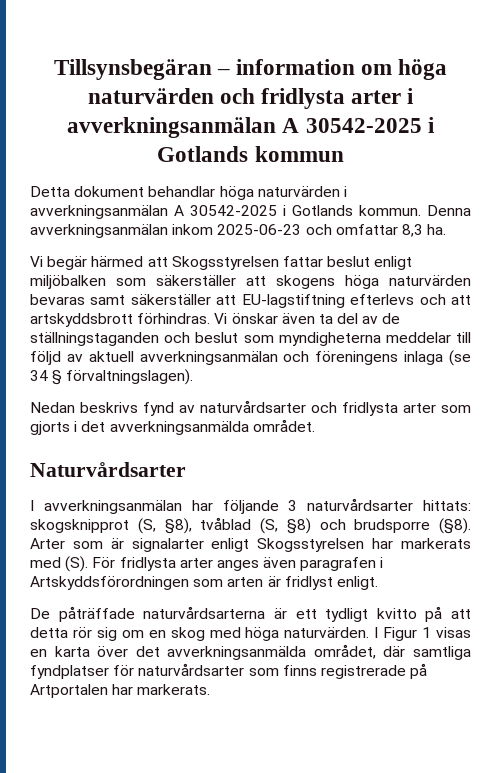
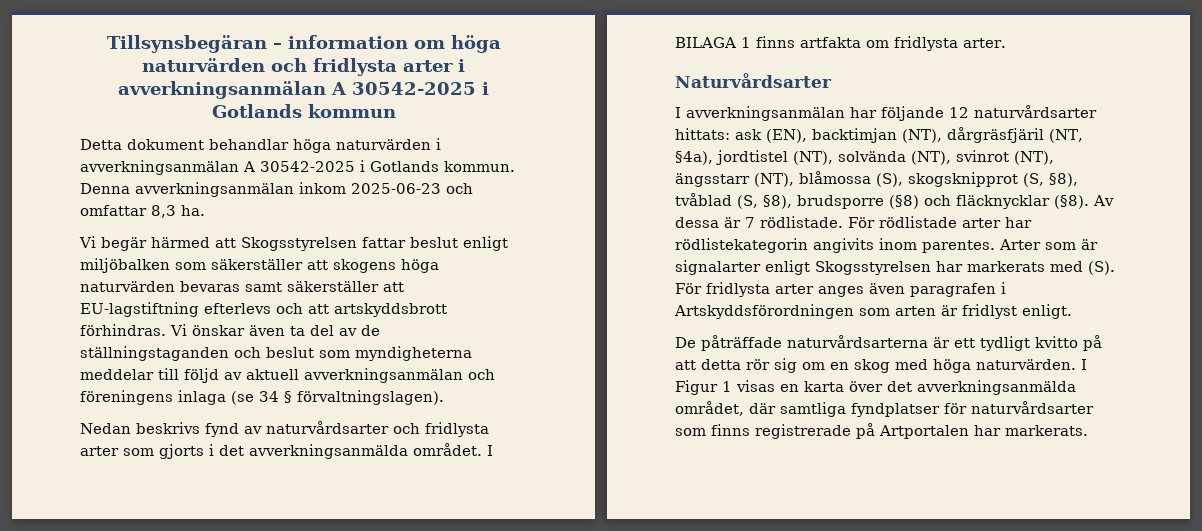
+ I BILAGA 1 finns artfakta om fridlysta arter.
- I avverkningsanmälan har följande 3 naturvårdsarter hittats: skogsknipprot (S, §8), tvåblad (S, §8) och brudsporre (§8).
+ I avverkningsanmälan har följande 12 naturvårdsarter hittats: ask (EN), backtimjan (NT), dårgräsfjäril (NT, §4a), jordtistel (NT), solvända (NT), svinrot (NT), ängsstarr (NT), blåmossa (S), skogsknipprot (S, §8), tvåblad (S, §8), brudsporre (§8) och fläcknycklar (§8). Av dessa är 7 rödlistade. För rödlistade arter har rödlistekategorin angivits inom parentes.

